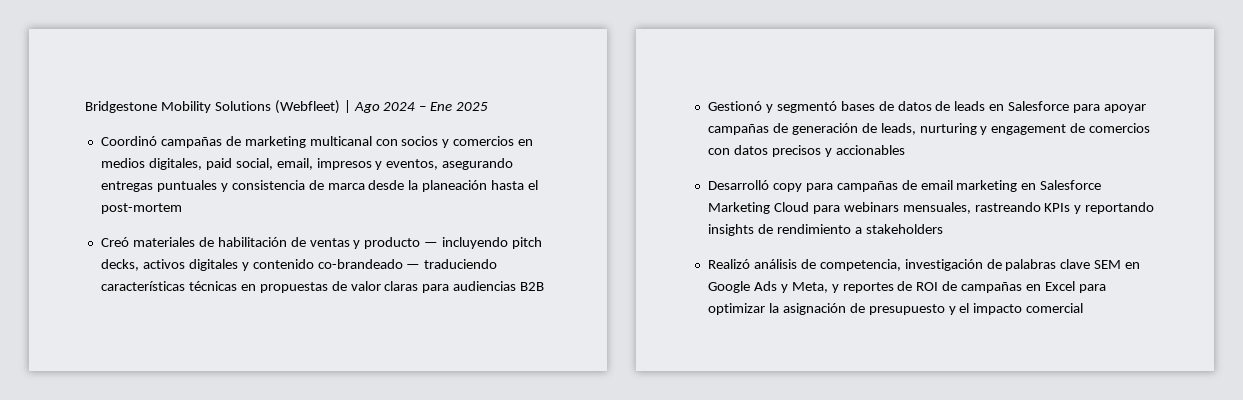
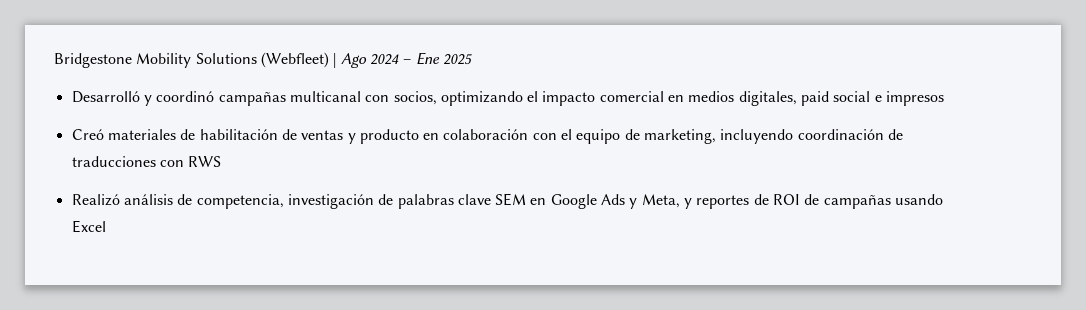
- Coordinó campañas de marketing multicanal con socios y comercios en medios digitales, paid social, email, impresos y eventos, asegurando entregas puntuales y consistencia de marca desde la planeación hasta el post-mortem
+ Desarrolló y coordinó campañas multicanal con socios, optimizando el impacto comercial en medios digitales, paid social e impresos
- Creó materiales de habilitación de ventas y producto — incluyendo pitch decks, activos digitales y contenido co-brandeado — traduciendo características técnicas en propuestas de valor claras para audiencias B2B
- Gestionó y segmentó bases de datos de leads en Salesforce para apoyar campañas de generación de leads, nurturing y engagement de comercios con datos precisos y accionables
- Desarrolló copy para campañas de email marketing en Salesforce Marketing Cloud para webinars mensuales, rastreando KPIs y reportando insights de rendimiento a stakeholders
+ Creó materiales de habilitación de ventas y producto en colaboración con el equipo de marketing, incluyendo coordinación de traducciones con RWS
- Realizó análisis de competencia, investigación de palabras clave SEM en Google Ads y Meta, y reportes de ROI de campañas en Excel para optimizar la asignación de presupuesto y el impacto comercial
+ Realizó análisis de competencia, investigación de palabras clave SEM en Google Ads y Meta, y reportes de ROI de campañas usando Excel

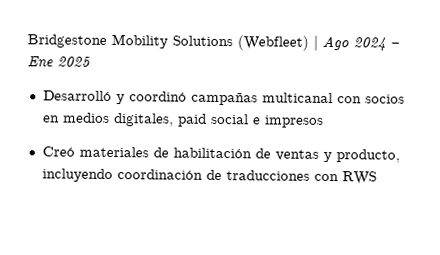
- Desarrolló y coordinó campañas multicanal con socios, optimizando el impacto comercial en medios digitales, paid social e impresos
+ Desarrolló y coordinó campañas multicanal con socios en medios digitales, paid social e impresos
- Creó materiales de habilitación de ventas y producto en colaboración con el equipo de marketing, incluyendo coordinación de traducciones con RWS
+ Creó materiales de habilitación de ventas y producto, incluyendo coordinación de traducciones con RWS
- Realizó análisis de competencia, investigación de palabras clave SEM en Google Ads y Meta, y reportes de ROI de campañas usando Excel

